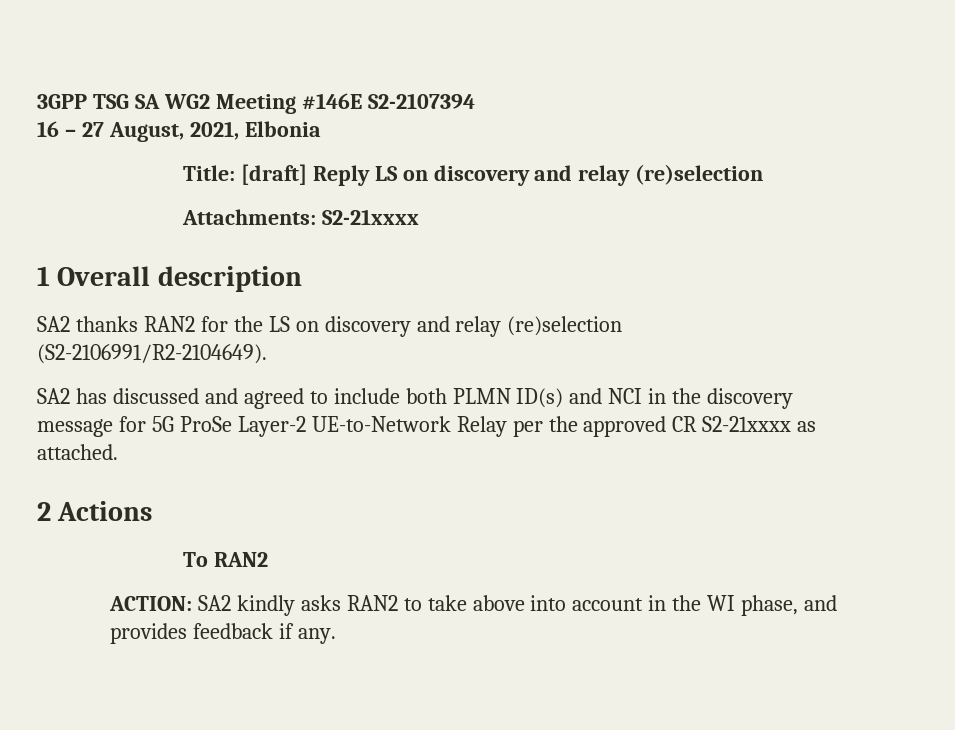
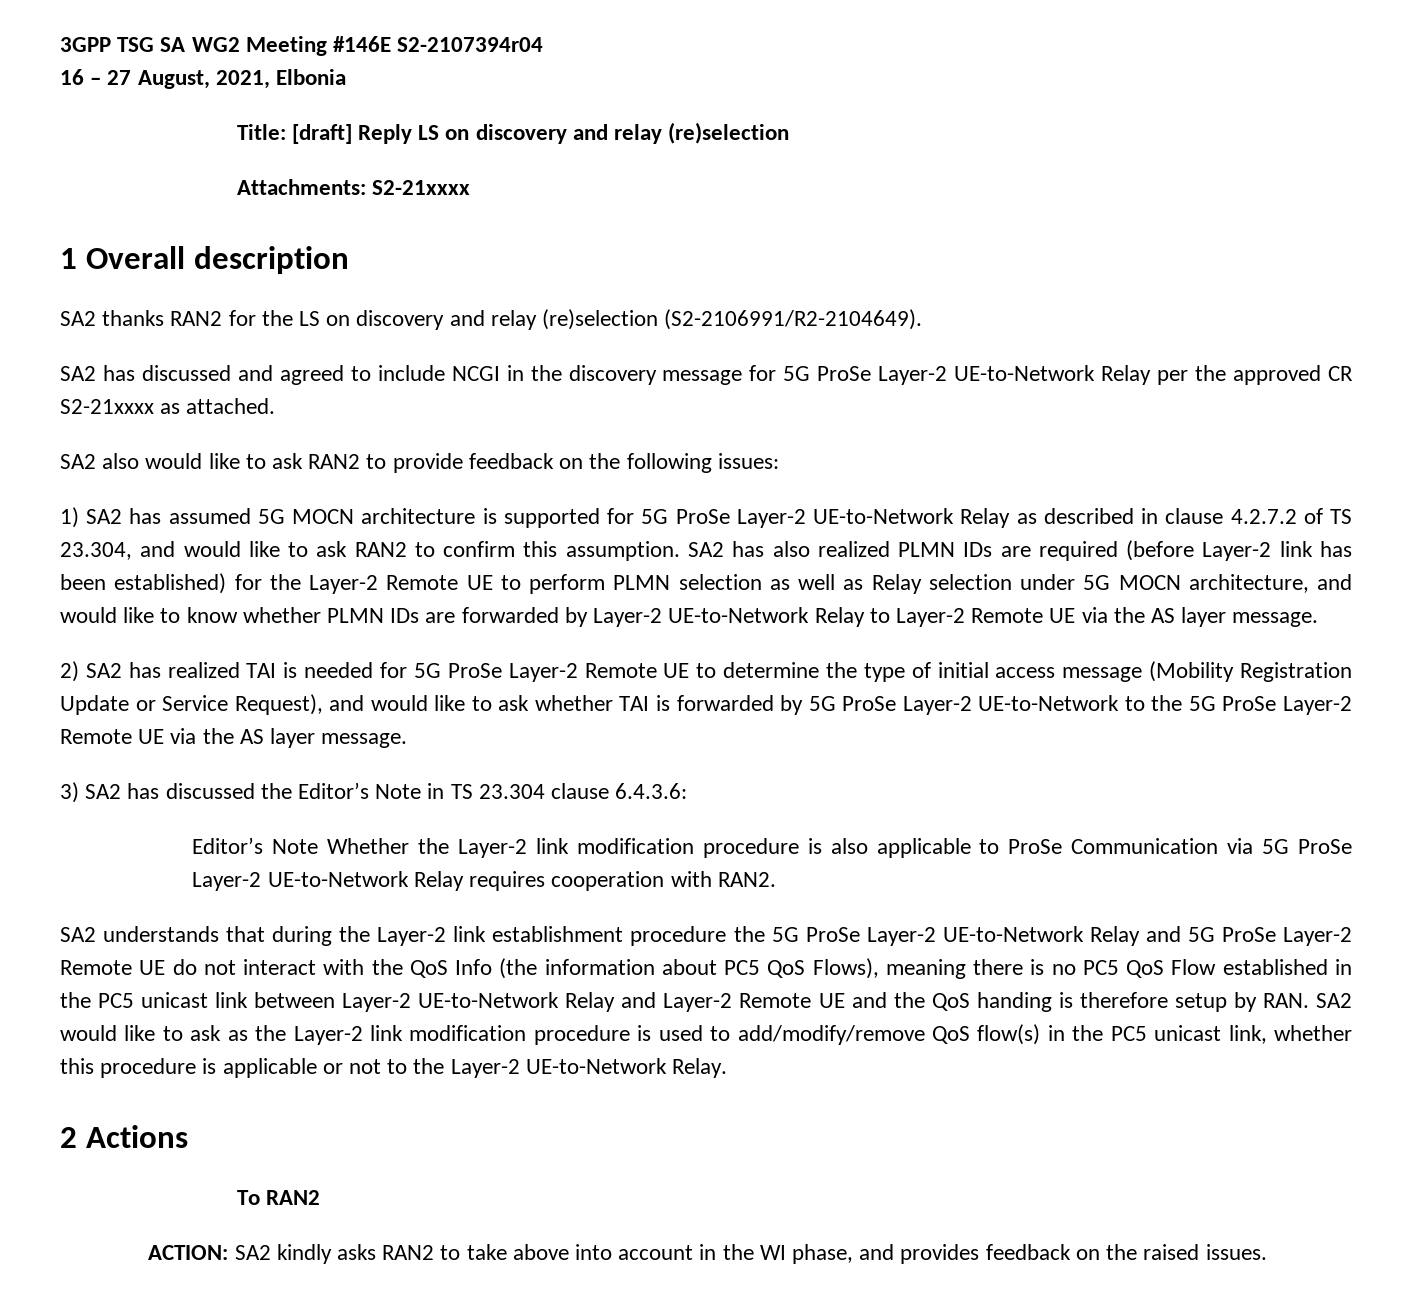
- 3GPP TSG SA WG2 Meeting #146E S2-2107394
+ 3GPP TSG SA WG2 Meeting #146E S2-2107394r04
- SA2 has discussed and agreed to include both PLMN ID(s) and NCI in the discovery message for 5G ProSe Layer-2 UE-to-Network Relay per the approved CR S2-21xxxx as attached.
+ SA2 has discussed and agreed to include NCGI in the discovery message for 5G ProSe Layer-2 UE-to-Network Relay per the approved CR S2-21xxxx as attached.
+ SA2 also would like to ask RAN2 to provide feedback on the following issues:
+ 1) SA2 has assumed 5G MOCN architecture is supported for 5G ProSe Layer-2 UE-to-Network Relay as described in clause 4.2.7.2 of TS 23.304, and would like to ask RAN2 to confirm this assumption. SA2 has also realized PLMN IDs are required (before Layer-2 link has been established) for the Layer-2 Remote UE to perform PLMN selection as well as Relay selection under 5G MOCN architecture, and would like to know whether PLMN IDs are forwarded by Layer-2 UE-to-Network Relay to Layer-2 Remote UE via the AS layer message.
+ 2) SA2 has realized TAI is needed for 5G ProSe Layer-2 Remote UE to determine the type of initial access message (Mobility Registration Update or Service Request), and would like to ask whether TAI is forwarded by 5G ProSe Layer-2 UE-to-Network to the 5G ProSe Layer-2 Remote UE via the AS layer message.
+ 3) SA2 has discussed the Editor’s Note in TS 23.304 clause 6.4.3.6:
+ Editor’s Note Whether the Layer-2 link modification procedure is also applicable to ProSe Communication via 5G ProSe Layer-2 UE-to-Network Relay requires cooperation with RAN2.
+ SA2 understands that during the Layer-2 link establishment procedure the 5G ProSe Layer-2 UE-to-Network Relay and 5G ProSe Layer-2 Remote UE do not interact with the QoS Info (the information about PC5 QoS Flows), meaning there is no PC5 QoS Flow established in the PC5 unicast link between Layer-2 UE-to-Network Relay and Layer-2 Remote UE and the QoS handing is therefore setup by RAN. SA2 would like to ask as the Layer-2 link modification procedure is used to add/modify/remove QoS flow(s) in the PC5 unicast link, whether this procedure is applicable or not to the Layer-2 UE-to-Network Relay.
- ACTION: SA2 kindly asks RAN2 to take above into account in the WI phase, and provides feedback if any.
+ ACTION: SA2 kindly asks RAN2 to take above into account in the WI phase, and provides feedback on the raised issues.

